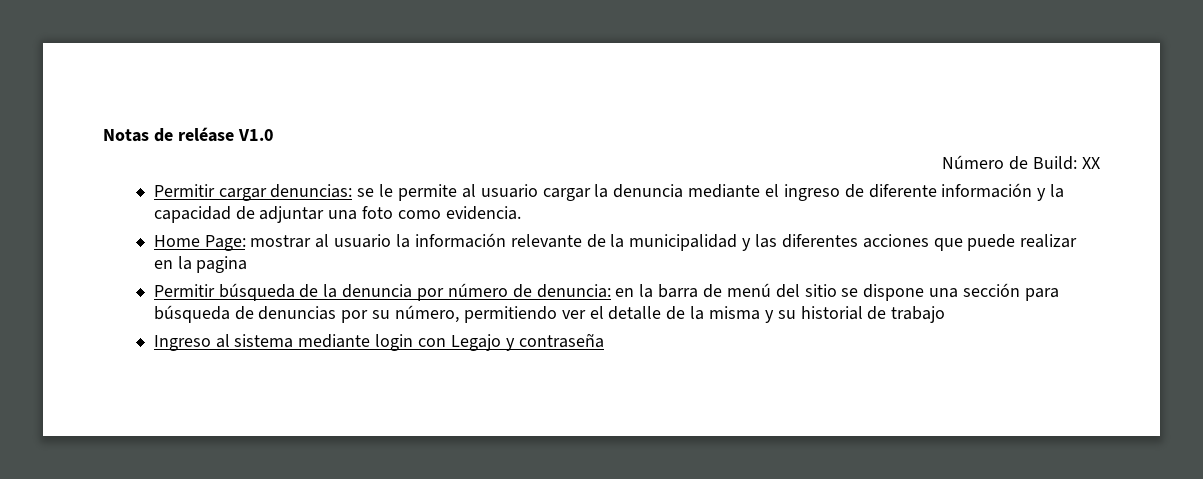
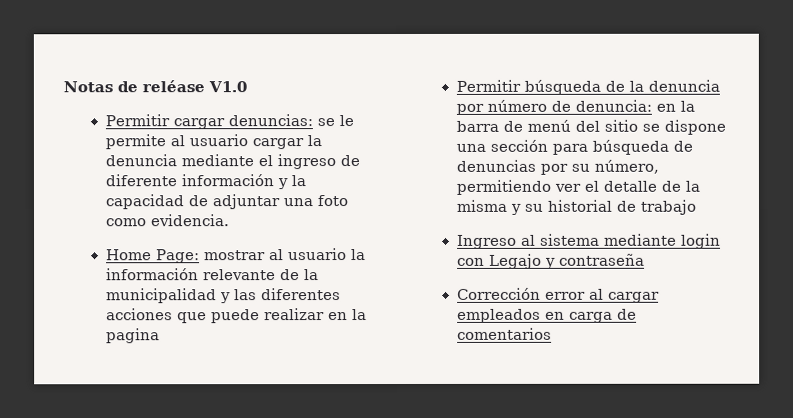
- Número de Build: XX
+ Corrección error al cargar empleados en carga de comentarios

